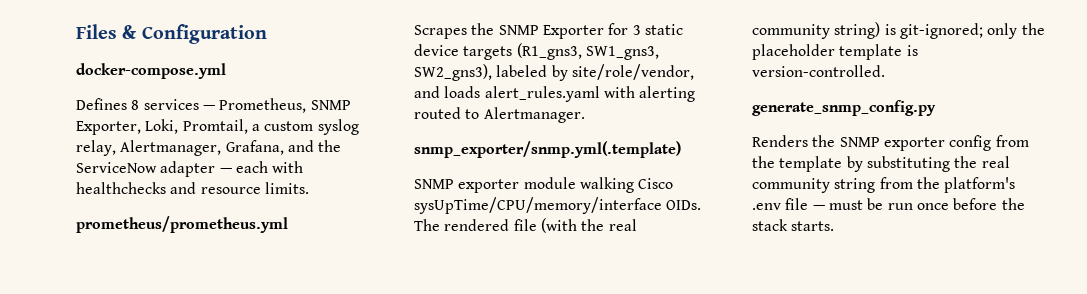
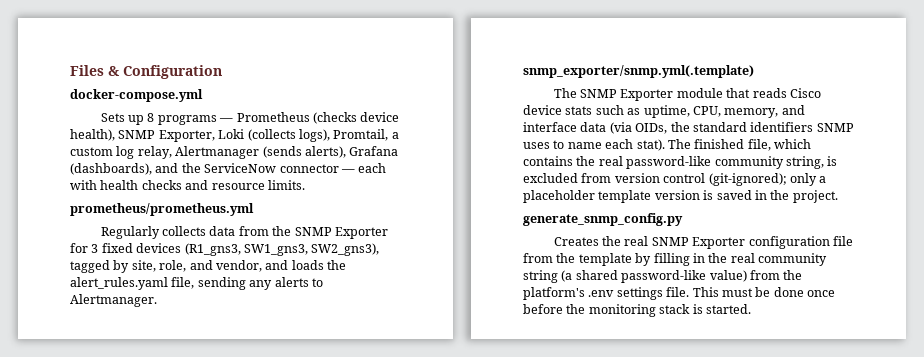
- Defines 8 services — Prometheus, SNMP Exporter, Loki, Promtail, a custom syslog relay, Alertmanager, Grafana, and the ServiceNow adapter — each with healthchecks and resource limits.
+ Sets up 8 programs — Prometheus (checks device health), SNMP Exporter, Loki (collects logs), Promtail, a custom log relay, Alertmanager (sends alerts), Grafana (dashboards), and the ServiceNow connector — each with health checks and resource limits.
- Scrapes the SNMP Exporter for 3 static device targets (R1_gns3, SW1_gns3, SW2_gns3), labeled by site/role/vendor, and loads alert_rules.yaml with alerting routed to Alertmanager.
+ Regularly collects data from the SNMP Exporter for 3 fixed devices (R1_gns3, SW1_gns3, SW2_gns3), tagged by site, role, and vendor, and loads the alert_rules.yaml file, sending any alerts to Alertmanager.
  snmp_exporter/snmp.yml(.template)
- SNMP exporter module walking Cisco sysUpTime/CPU/memory/interface OIDs. The rendered file (with the real community string) is git-ignored; only the placeholder template is version-controlled.
+ The SNMP Exporter module that reads Cisco device stats such as uptime, CPU, memory, and interface data (via OIDs, the standard identifiers SNMP uses to name each stat). The finished file, which contains the real password-like community string, is excluded from version control (git-ignored); only a placeholder template version is saved in the project.
  generate_snmp_config.py
- Renders the SNMP exporter config from the template by substituting the real community string from the platform's .env file — must be run once before the stack starts.
+ Creates the real SNMP Exporter configuration file from the template by filling in the real community string (a shared password-like value) from the platform's .env settings file. This must be done once before the monitoring stack is started.

